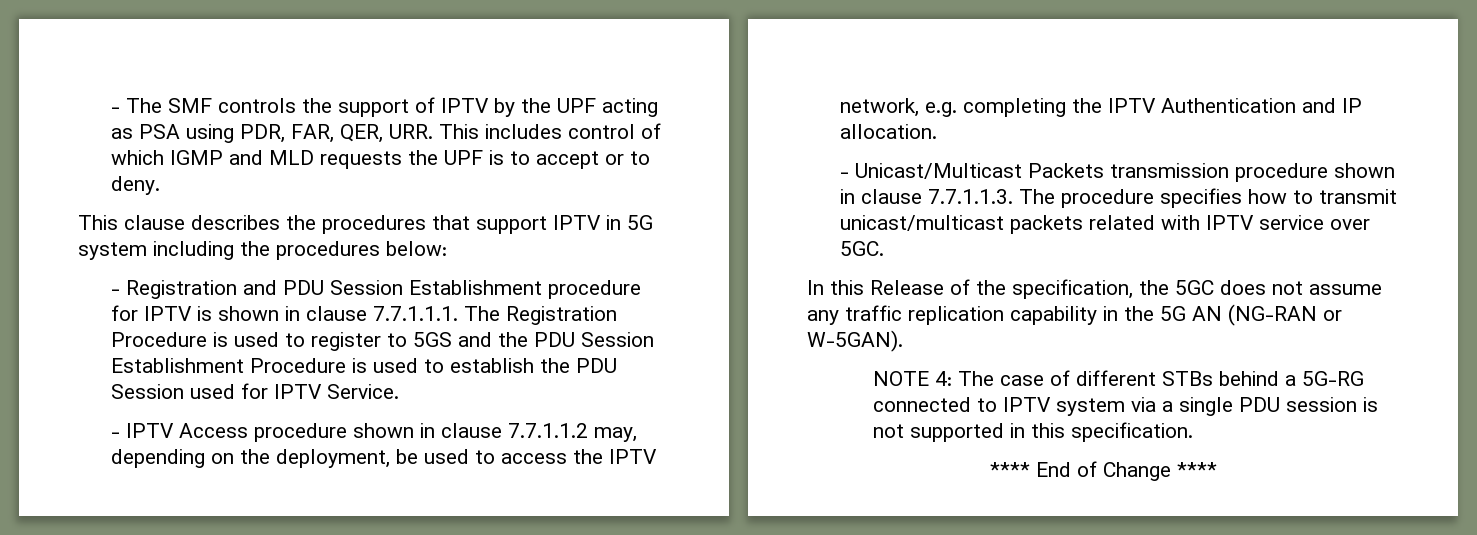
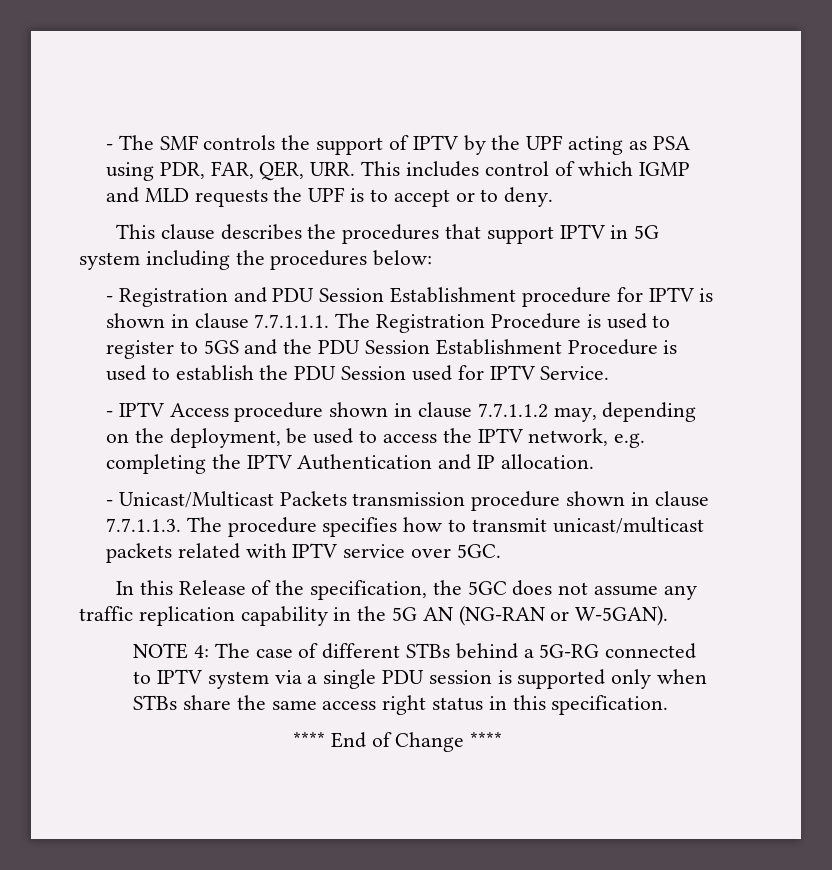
- NOTE 4: The case of different STBs behind a 5G-RG connected to IPTV system via a single PDU session is not supported in this specification.
+ NOTE 4: The case of different STBs behind a 5G-RG connected to IPTV system via a single PDU session is supported only when STBs share the same access right status in this specification.

